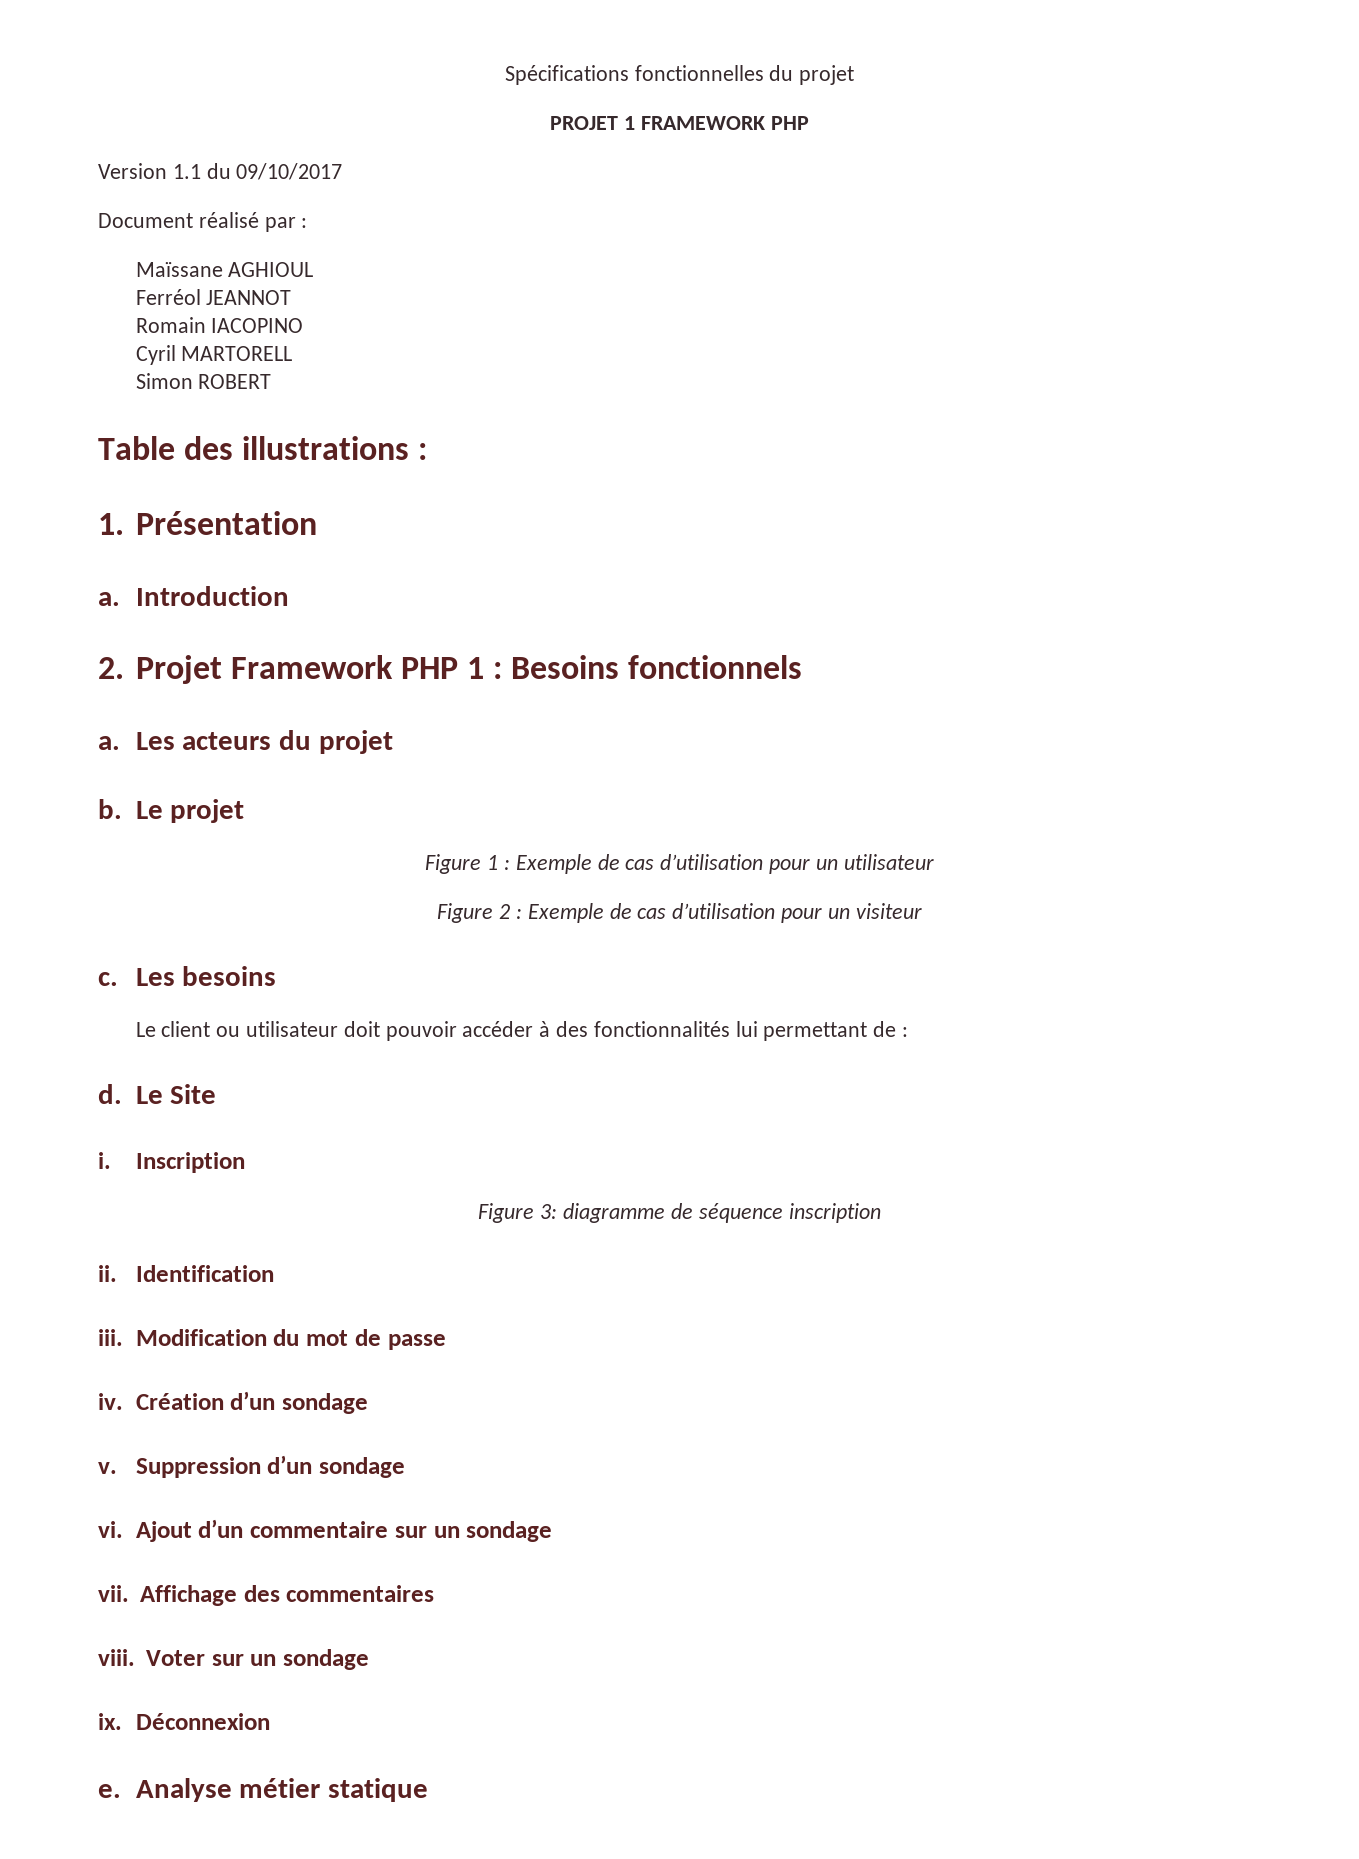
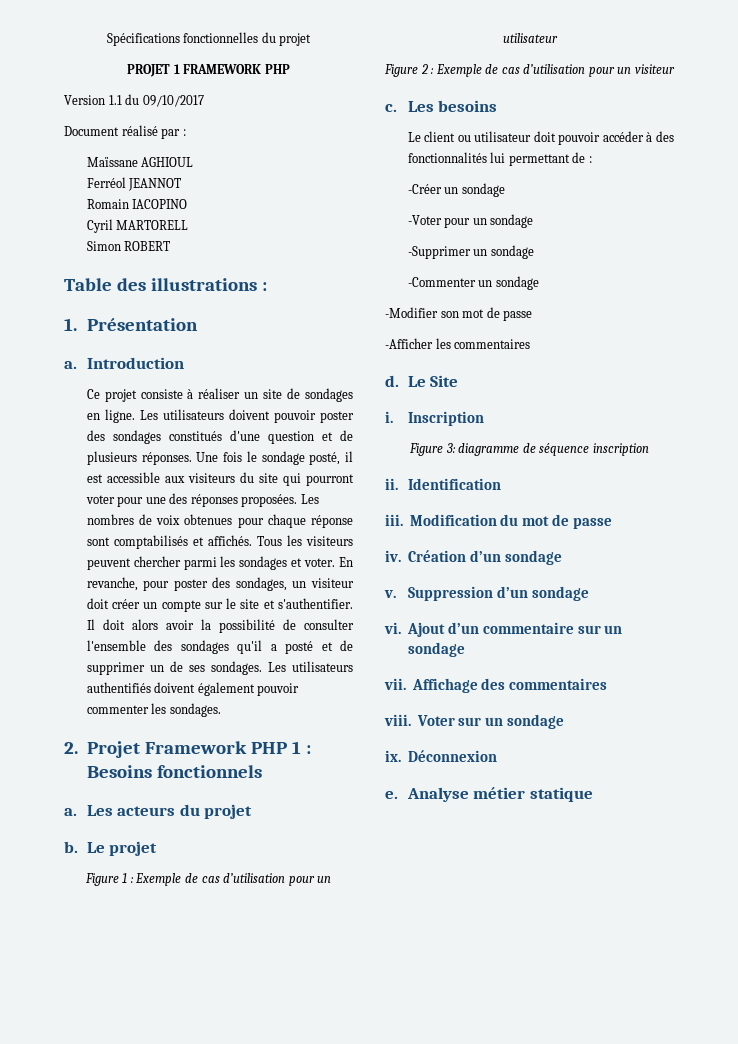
+ Ce projet consiste à réaliser un site de sondages en ligne. Les utilisateurs doivent pouvoir poster des sondages constitués d'une question et de plusieurs réponses. Une fois le sondage posté, il est accessible aux visiteurs du site qui pourront voter pour une des réponses proposées. Les nombres de voix obtenues pour chaque réponse sont comptabilisés et affichés. Tous les visiteurs peuvent chercher parmi les sondages et voter. En revanche, pour poster des sondages, un visiteur doit créer un compte sur le site et s'authentifier. Il doit alors avoir la possibilité de consulter l'ensemble des sondages qu'il a posté et de supprimer un de ses sondages. Les utilisateurs authentifiés doivent également pouvoir commenter les sondages.
+ -Créer un sondage
+ -Voter pour un sondage
+ -Supprimer un sondage
+ -Commenter un sondage
+ -Modifier son mot de passe
+ -Afficher les commentaires

